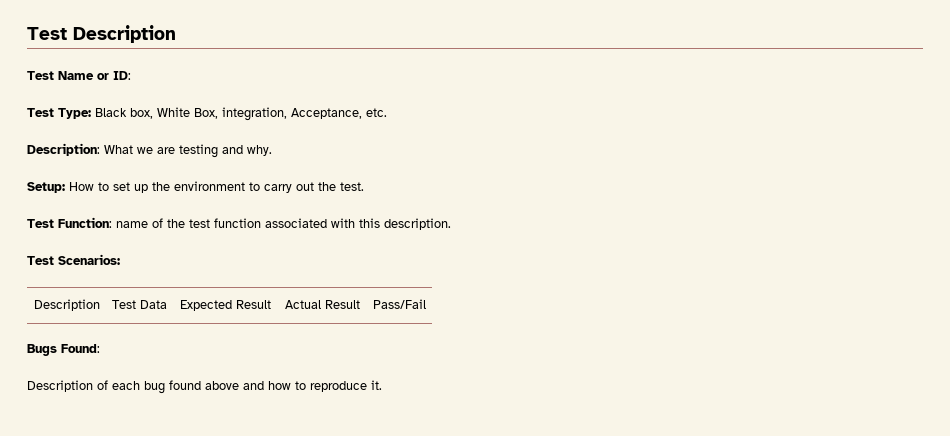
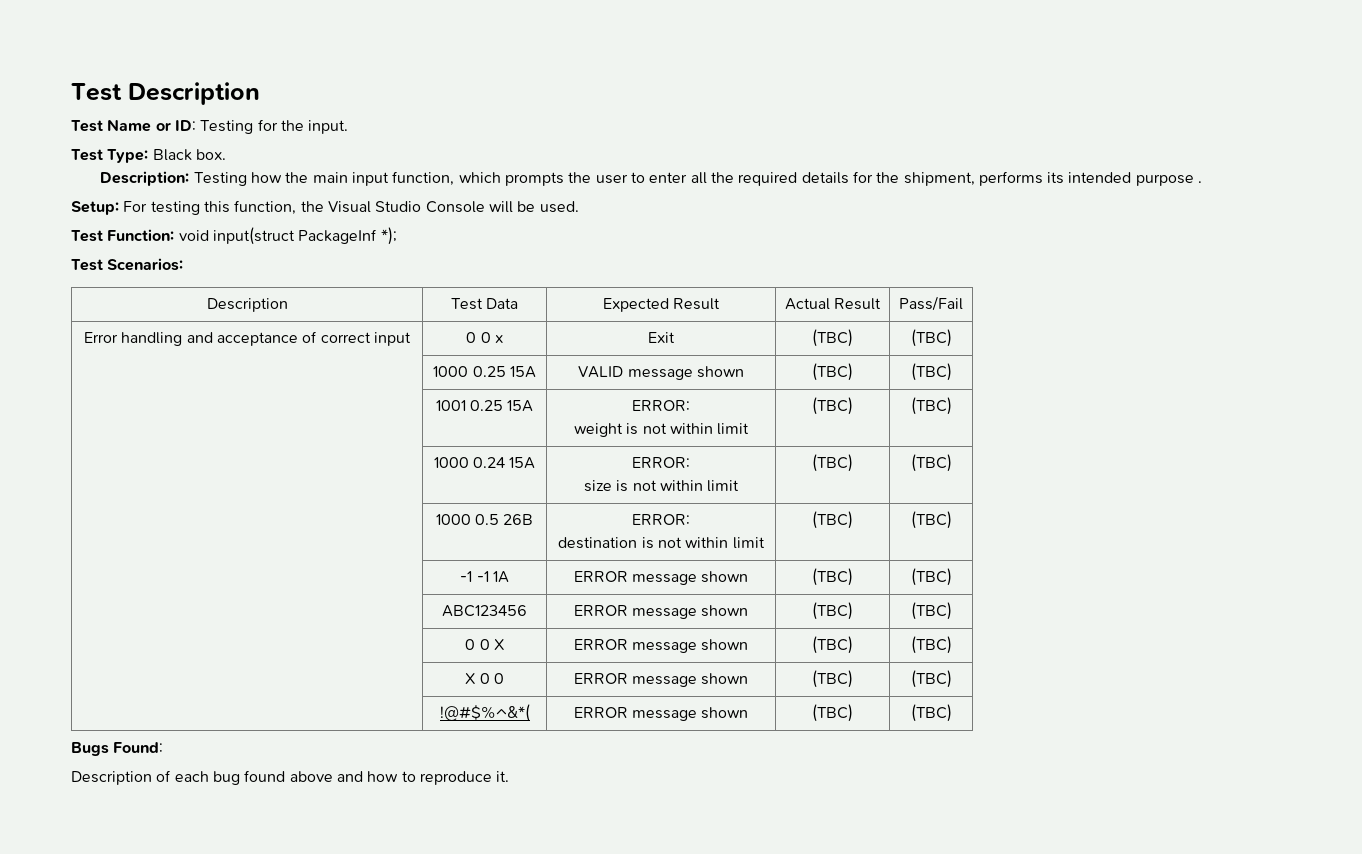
- Test Name or ID:
+ Test Name or ID: Testing for the input.
- Test Type: Black box, White Box, integration, Acceptance, etc.
- Description: What we are testing and why.
- Setup: How to set up the environment to carry out the test.
- Test Function: name of the test function associated with this description.
+ Test Type: Black box.
+ Description: Testing how the main input function, which prompts the user to enter all the required details for the shipment, performs its intended purpose .
+ Setup: For testing this function, the Visual Studio Console will be used.
+ Test Function: void input(struct PackageInf *);
+ Error handling and acceptance of correct input | 0 0 x | Exit | (TBC) | (TBC)
+ | 1000 0.25 15A | VALID message shown | (TBC) | (TBC)
+ | 1001 0.25 15A | ERROR:
+ weight is not within limit | (TBC) | (TBC)
+ | 1000 0.24 15A | ERROR:
+ size is not within limit | (TBC) | (TBC)
+ | 1000 0.5 26B | ERROR:
+ destination is not within limit | (TBC) | (TBC)
+ | -1 -1 1A | ERROR message shown | (TBC) | (TBC)
+ | ABC123456 | ERROR message shown | (TBC) | (TBC)
+ | 0 0 X | ERROR message shown | (TBC) | (TBC)
+ | X 0 0 | ERROR message shown | (TBC) | (TBC)
+ | !@#$%^&*( | ERROR message shown | (TBC) | (TBC)

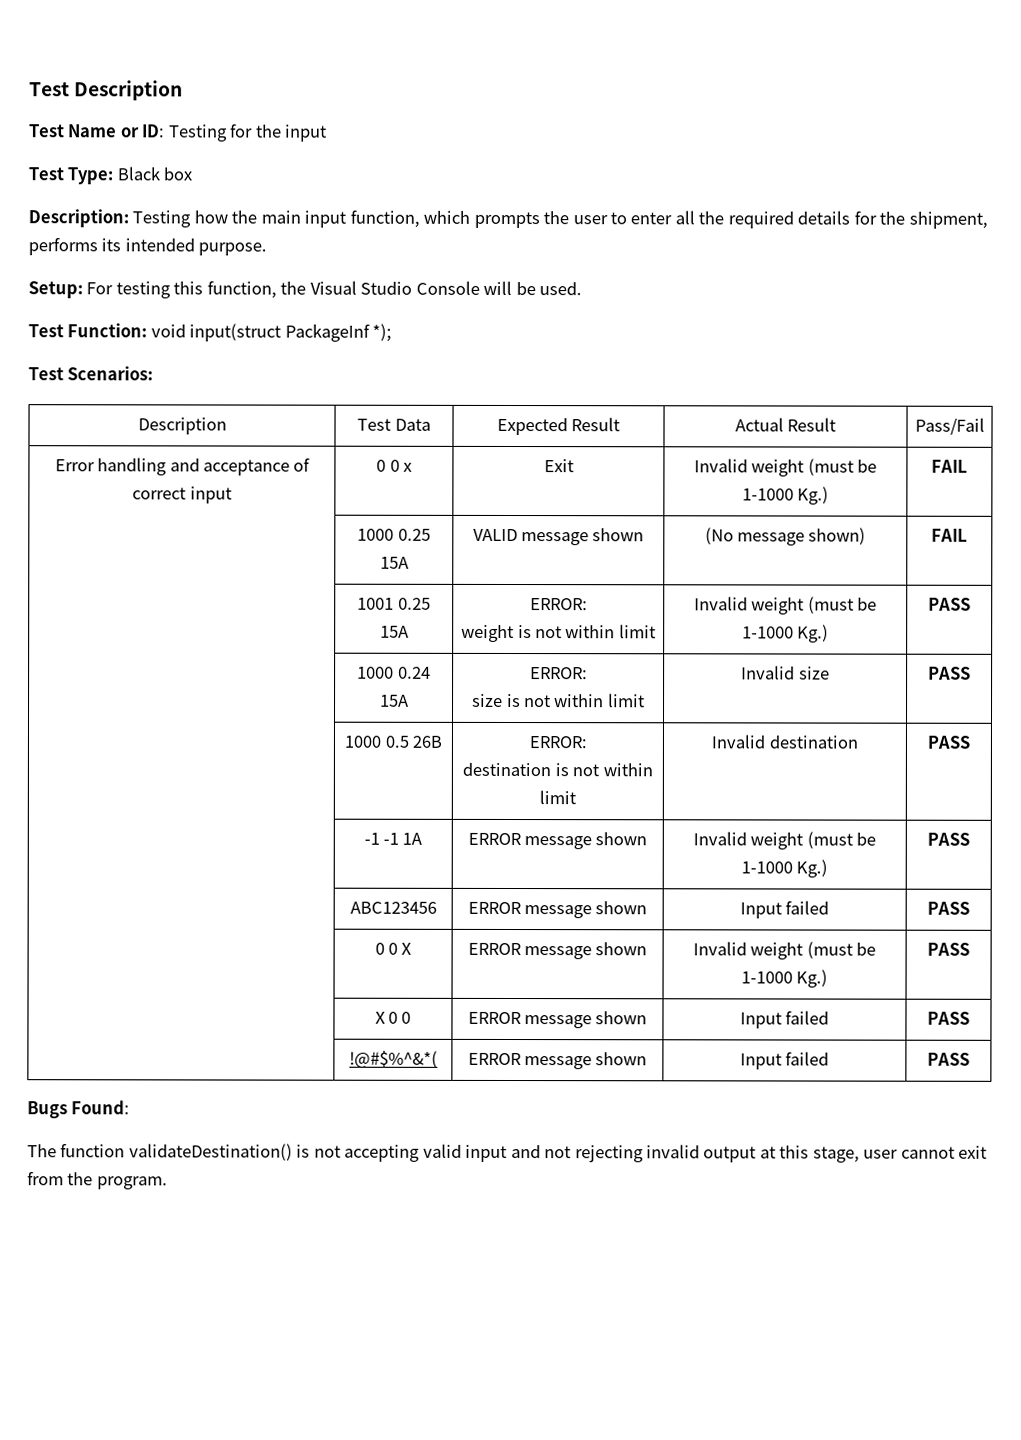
- Test Name or ID: Testing for the input.
+ Test Name or ID: Testing for the input
- Test Type: Black box.
+ Test Type: Black box
- Description: Testing how the main input function, which prompts the user to enter all the required details for the shipment, performs its intended purpose .
+ Description: Testing how the main input function, which prompts the user to enter all the required details for the shipment, performs its intended purpose.
- Error handling and acceptance of correct input | 0 0 x | Exit | (TBC) | (TBC)
+ Error handling and acceptance of correct input | 0 0 x | Exit | Invalid weight (must be 1-1000 Kg.) | FAIL
- | 1000 0.25 15A | VALID message shown | (TBC) | (TBC)
+ | 1000 0.25 15A | VALID message shown | (No message shown) | FAIL
  | 1001 0.25 15A | ERROR:
- weight is not within limit | (TBC) | (TBC)
+ weight is not within limit | Invalid weight (must be 1-1000 Kg.) | PASS
  | 1000 0.24 15A | ERROR:
- size is not within limit | (TBC) | (TBC)
+ size is not within limit | Invalid size | PASS
  | 1000 0.5 26B | ERROR:
- destination is not within limit | (TBC) | (TBC)
+ destination is not within limit | Invalid destination | PASS
- | -1 -1 1A | ERROR message shown | (TBC) | (TBC)
+ | -1 -1 1A | ERROR message shown | Invalid weight (must be 1-1000 Kg.) | PASS
- | ABC123456 | ERROR message shown | (TBC) | (TBC)
+ | ABC123456 | ERROR message shown | Input failed | PASS
- | 0 0 X | ERROR message shown | (TBC) | (TBC)
+ | 0 0 X | ERROR message shown | Invalid weight (must be 1-1000 Kg.) | PASS
- | X 0 0 | ERROR message shown | (TBC) | (TBC)
+ | X 0 0 | ERROR message shown | Input failed | PASS
- | !@#$%^&*( | ERROR message shown | (TBC) | (TBC)
+ | !@#$%^&*( | ERROR message shown | Input failed | PASS
- Description of each bug found above and how to reproduce it.
+ The function validateDestination() is not accepting valid input and not rejecting invalid output at this stage, user cannot exit from the program.

